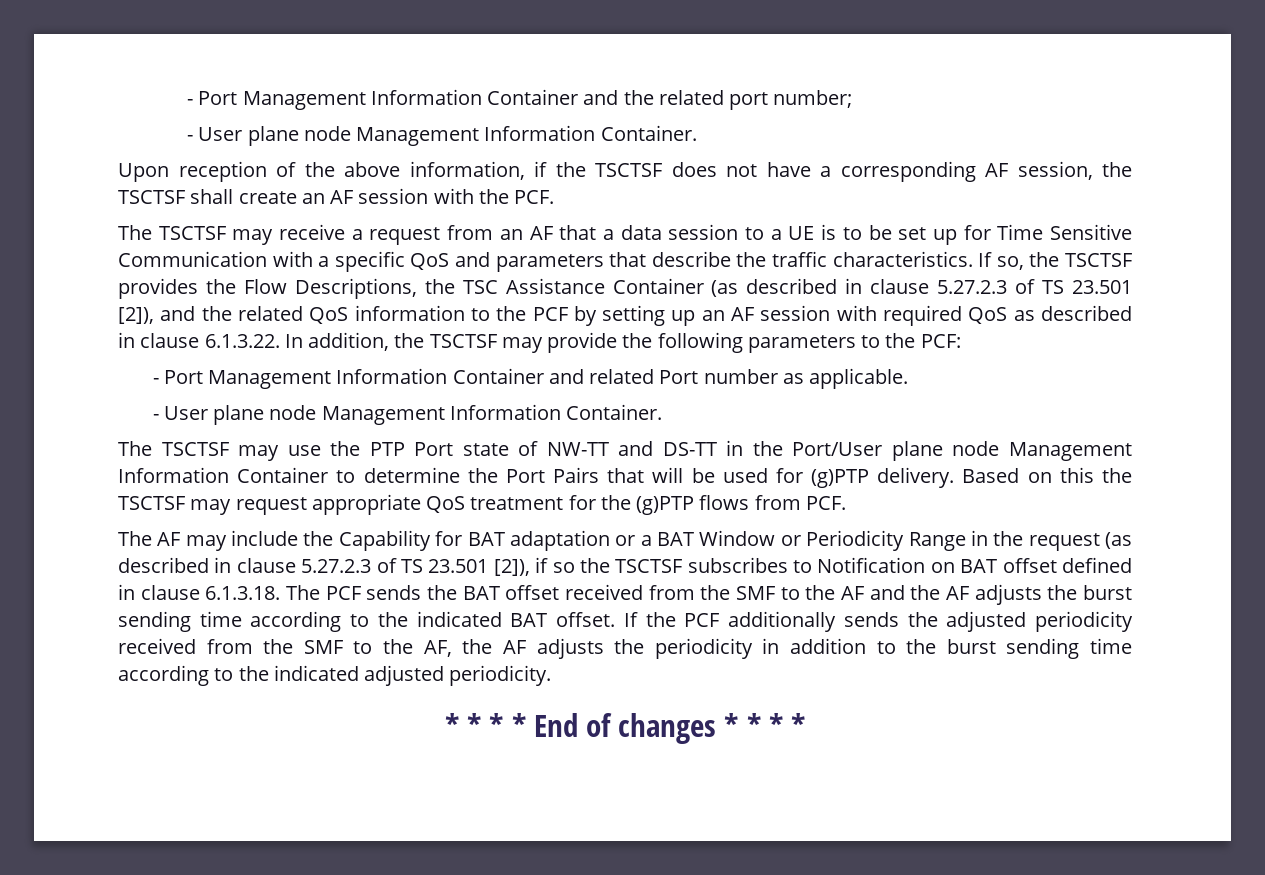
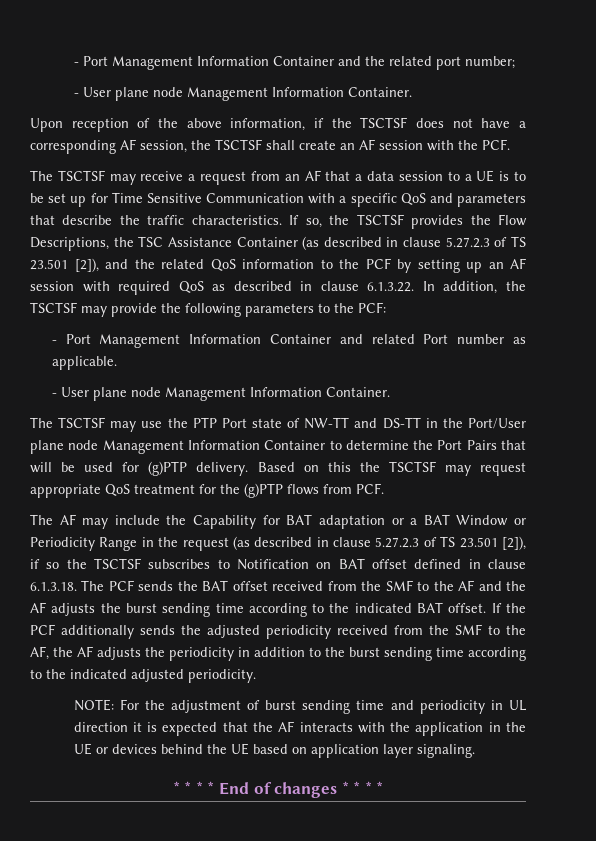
+ NOTE: For the adjustment of burst sending time and periodicity in UL direction it is expected that the AF interacts with the application in the UE or devices behind the UE based on application layer signaling.

